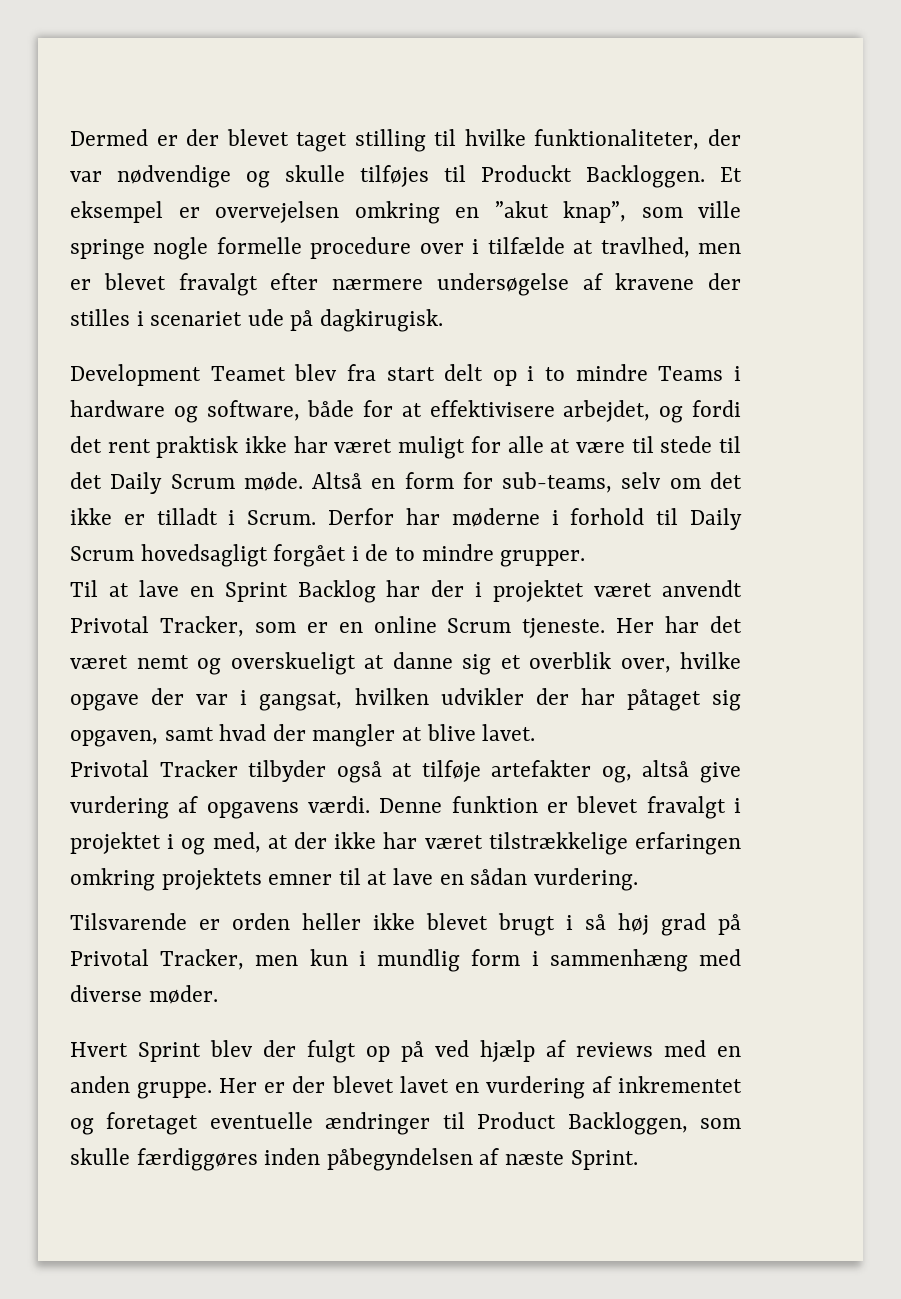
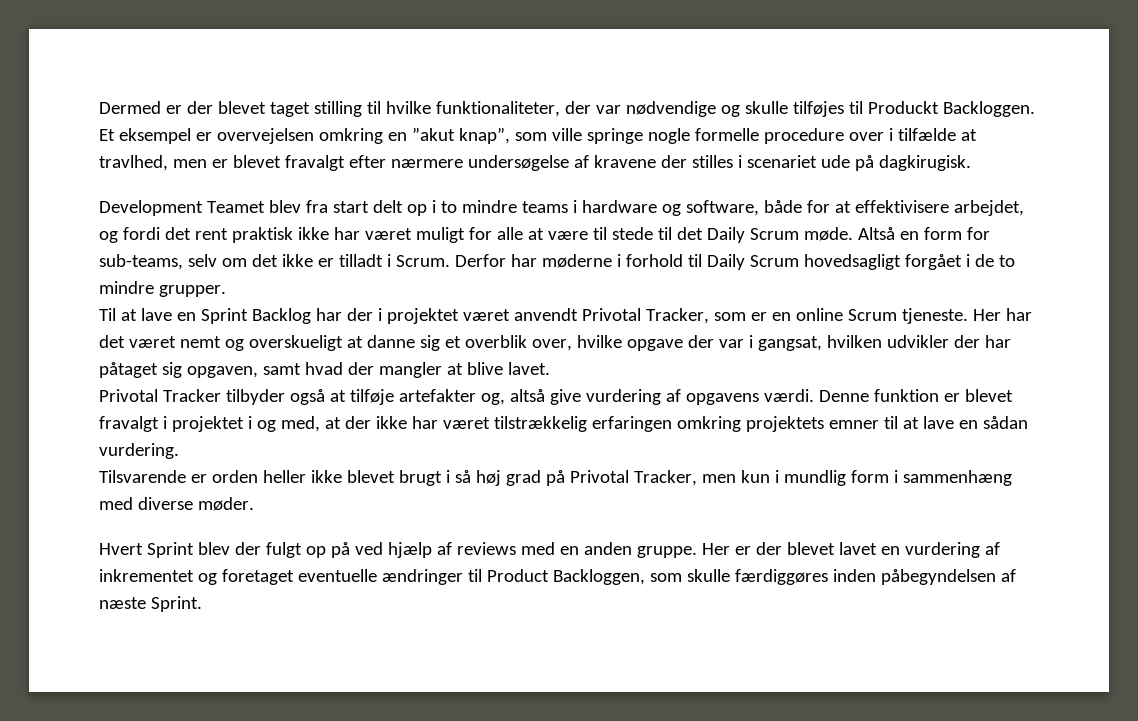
- Development Teamet blev fra start delt op i to mindre Teams i hardware og software, både for at effektivisere arbejdet, og fordi det rent praktisk ikke har været muligt for alle at være til stede til det Daily Scrum møde.
+ Development Teamet blev fra start delt op i to mindre teams i hardware og software, både for at effektivisere arbejdet, og fordi det rent praktisk ikke har været muligt for alle at være til stede til det Daily Scrum møde.
- Denne funktion er blevet fravalgt i projektet i og med, at der ikke har været tilstrækkelige erfaringen omkring projektets emner til at lave en sådan vurdering.
+ Denne funktion er blevet fravalgt i projektet i og med, at der ikke har været tilstrækkelig erfaringen omkring projektets emner til at lave en sådan vurdering.

